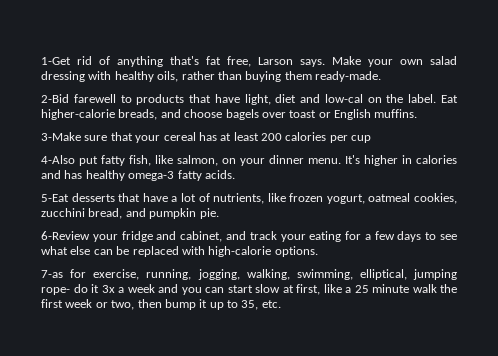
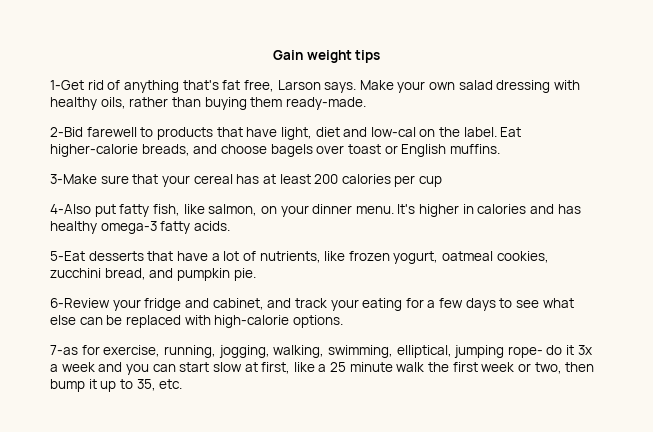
+ Gain weight tips

